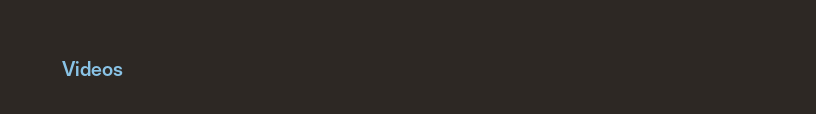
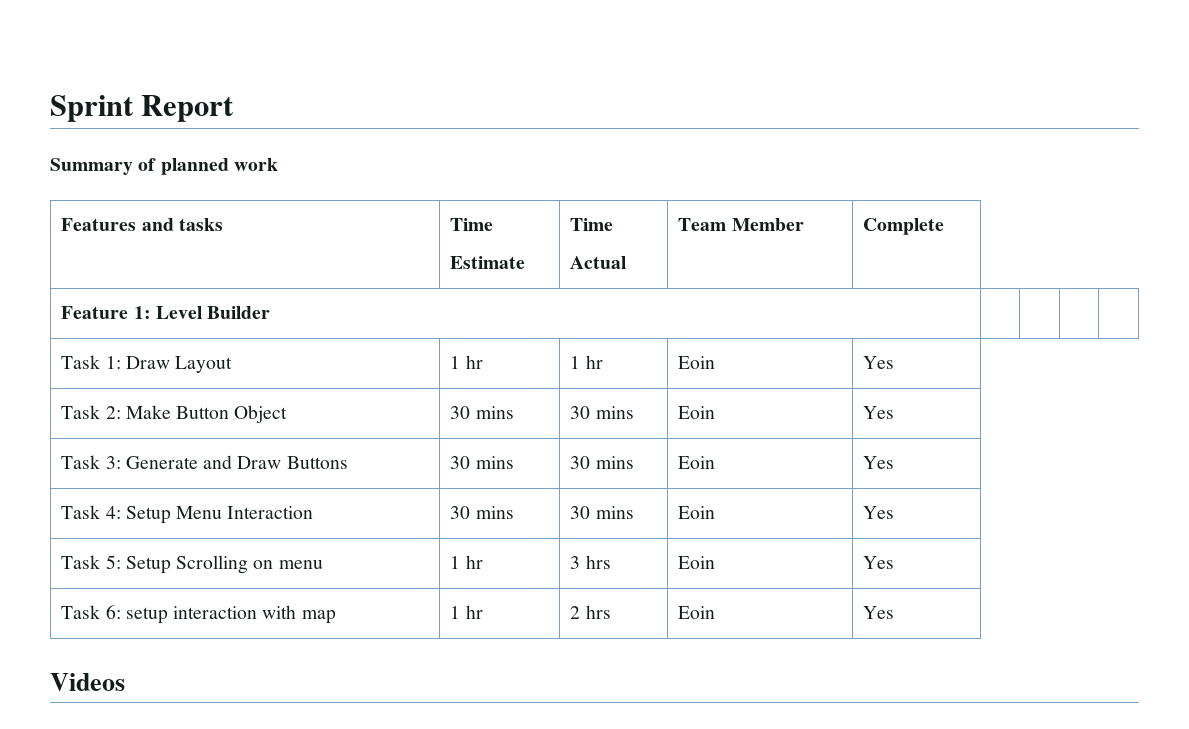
+ Sprint Report
+ Summary of planned work
+ Features and tasks | Time
+ Estimate | Time
+ Actual | Team Member | Complete
+ Feature 1: Level Builder | | | |
+ Task 1: Draw Layout | 1 hr | 1 hr | Eoin | Yes
+ Task 2: Make Button Object | 30 mins | 30 mins | Eoin | Yes
+ Task 3: Generate and Draw Buttons | 30 mins | 30 mins | Eoin | Yes
+ Task 4: Setup Menu Interaction | 30 mins | 30 mins | Eoin | Yes
+ Task 5: Setup Scrolling on menu | 1 hr | 3 hrs | Eoin | Yes
+ Task 6: setup interaction with map | 1 hr | 2 hrs | Eoin | Yes

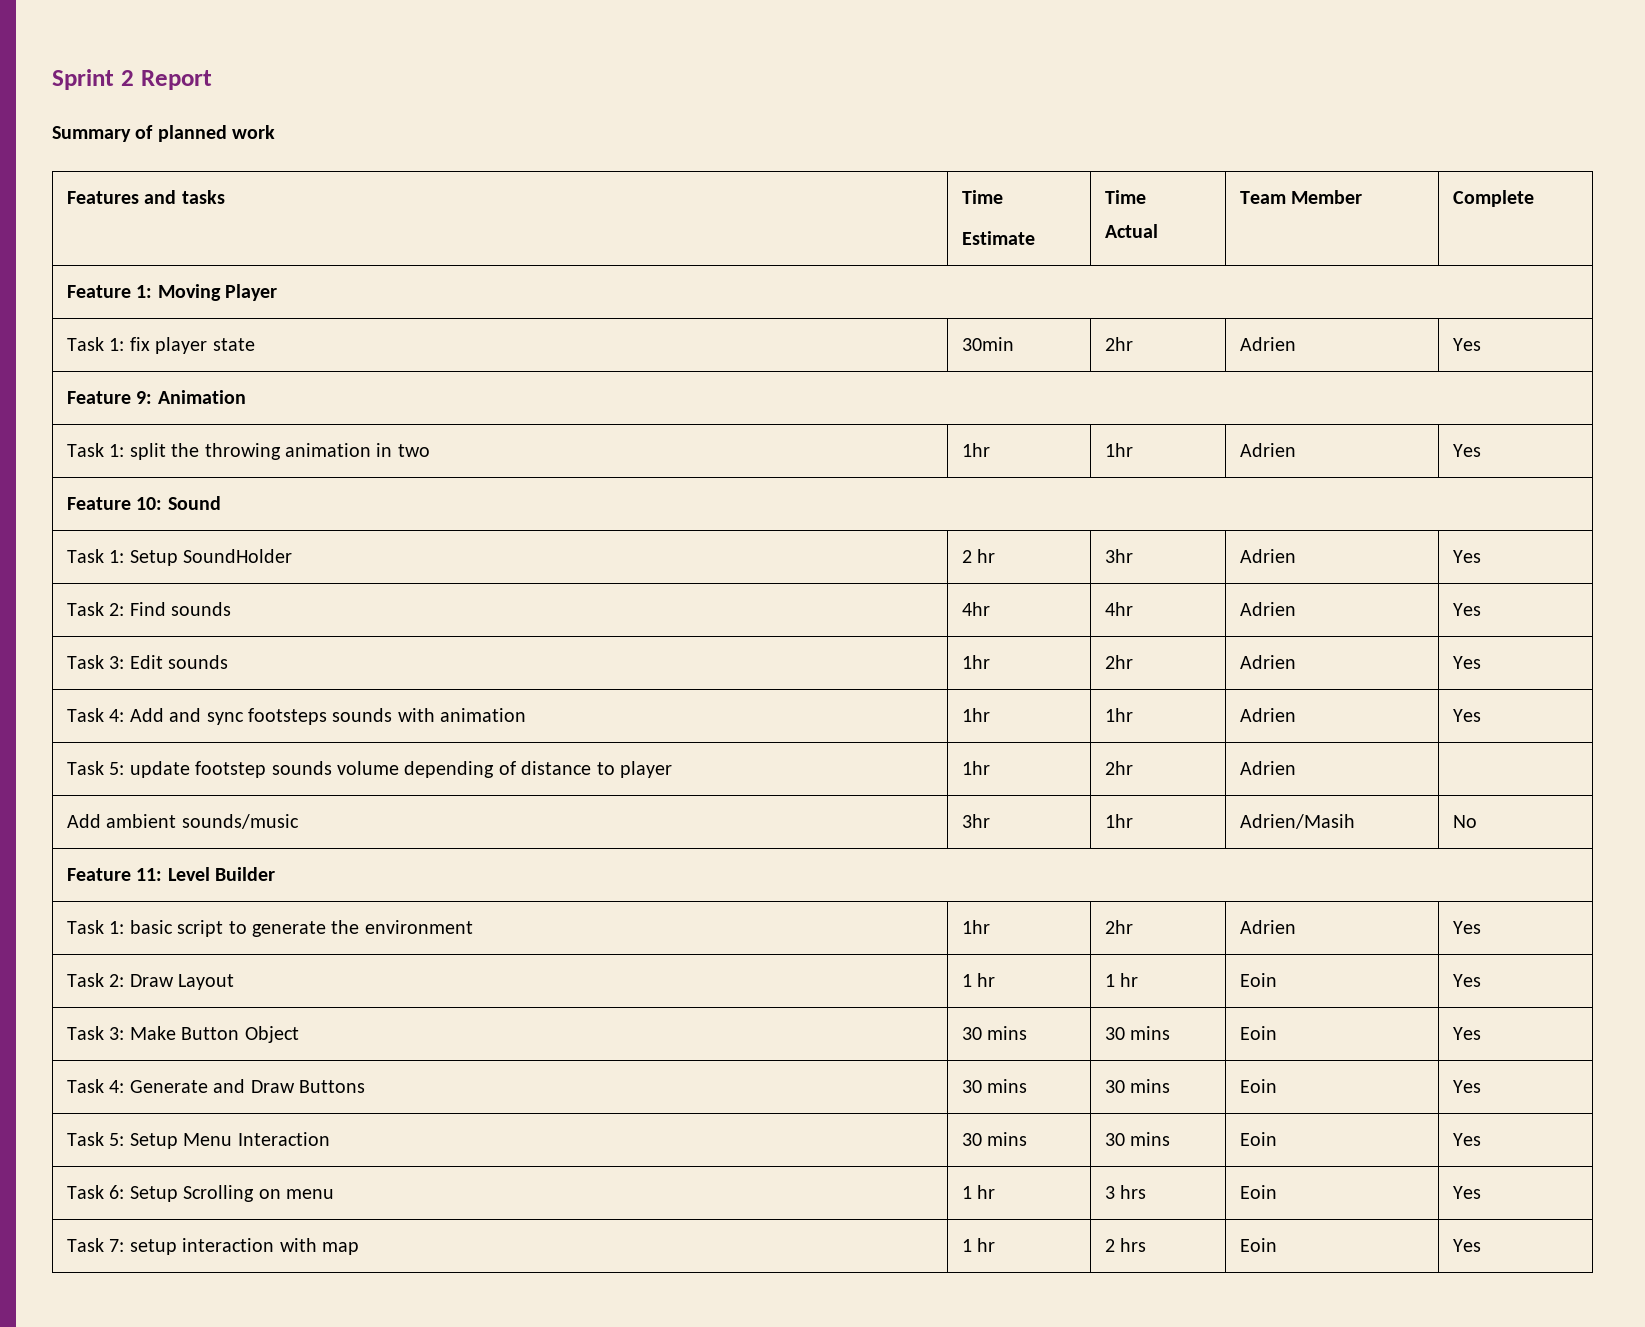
- Sprint Report
+ Sprint 2 Report
- Feature 1: Level Builder | | | |
- Task 1: Draw Layout | 1 hr | 1 hr | Eoin | Yes
+ Feature 1: Moving Player
+ Task 1: fix player state | 30min | 2hr | Adrien | Yes
+ Feature 9: Animation
+ Task 1: split the throwing animation in two | 1hr | 1hr | Adrien | Yes
+ Feature 10: Sound
+ Task 1: Setup SoundHolder | 2 hr | 3hr | Adrien | Yes
+ Task 2: Find sounds | 4hr | 4hr | Adrien | Yes
+ Task 3: Edit sounds | 1hr | 2hr | Adrien | Yes
+ Task 4: Add and sync footsteps sounds with animation | 1hr | 1hr | Adrien | Yes
+ Task 5: update footstep sounds volume depending of distance to player | 1hr | 2hr | Adrien |
+ Add ambient sounds/music | 3hr | 1hr | Adrien/Masih | No
+ Feature 11: Level Builder
+ Task 1: basic script to generate the environment | 1hr | 2hr | Adrien | Yes
+ Task 2: Draw Layout | 1 hr | 1 hr | Eoin | Yes
- Task 2: Make Button Object | 30 mins | 30 mins | Eoin | Yes
+ Task 3: Make Button Object | 30 mins | 30 mins | Eoin | Yes
- Task 3: Generate and Draw Buttons | 30 mins | 30 mins | Eoin | Yes
+ Task 4: Generate and Draw Buttons | 30 mins | 30 mins | Eoin | Yes
- Task 4: Setup Menu Interaction | 30 mins | 30 mins | Eoin | Yes
+ Task 5: Setup Menu Interaction | 30 mins | 30 mins | Eoin | Yes
- Task 5: Setup Scrolling on menu | 1 hr | 3 hrs | Eoin | Yes
+ Task 6: Setup Scrolling on menu | 1 hr | 3 hrs | Eoin | Yes
- Task 6: setup interaction with map | 1 hr | 2 hrs | Eoin | Yes
+ Task 7: setup interaction with map | 1 hr | 2 hrs | Eoin | Yes
- Videos

